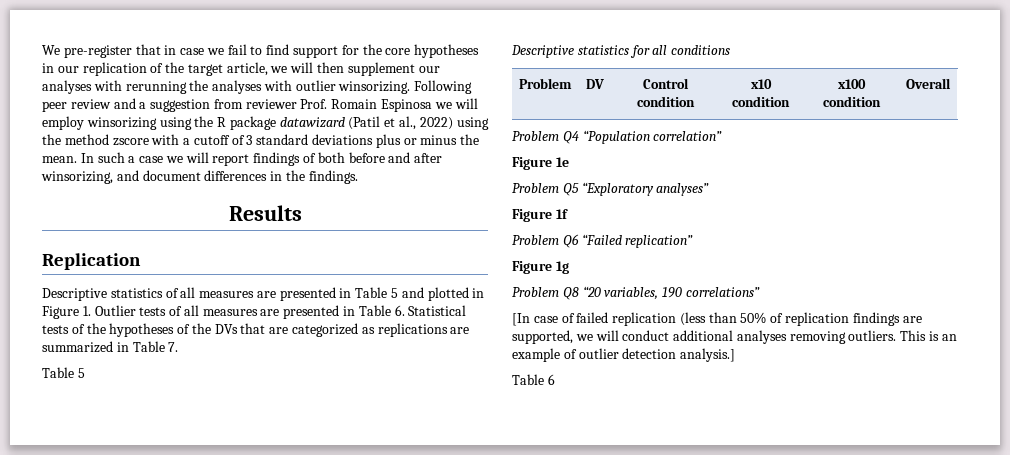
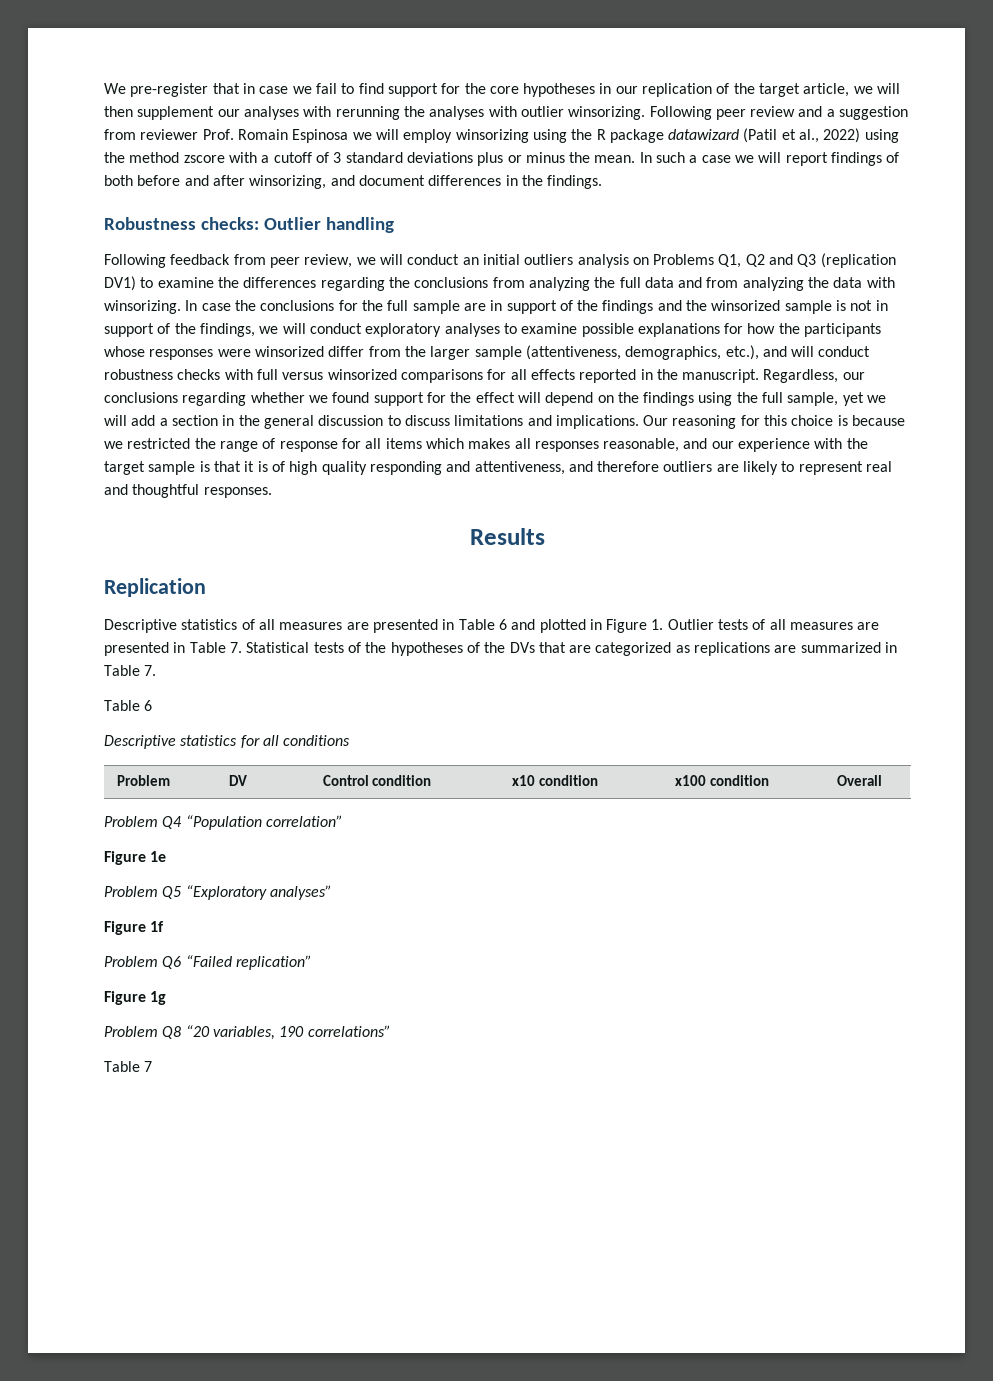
+ Robustness checks: Outlier handling
+ Following feedback from peer review, we will conduct an initial outliers analysis on Problems Q1, Q2 and Q3 (replication DV1) to examine the differences regarding the conclusions from analyzing the full data and from analyzing the data with winsorizing. In case the conclusions for the full sample are in support of the findings and the winsorized sample is not in support of the findings, we will conduct exploratory analyses to examine possible explanations for how the participants whose responses were winsorized differ from the larger sample (attentiveness, demographics, etc.), and will conduct robustness checks with full versus winsorized comparisons for all effects reported in the manuscript. Regardless, our conclusions regarding whether we found support for the effect will depend on the findings using the full sample, yet we will add a section in the general discussion to discuss limitations and implications. Our reasoning for this choice is because we restricted the range of response for all items which makes all responses reasonable, and our experience with the target sample is that it is of high quality responding and attentiveness, and therefore outliers are likely to represent real and thoughtful responses.
- Descriptive statistics of all measures are presented in Table 5 and plotted in Figure 1. Outlier tests of all measures are presented in Table 6. Statistical tests of the hypotheses of the DVs that are categorized as replications are summarized in Table 7.
- Table 5
+ Descriptive statistics of all measures are presented in Table 6 and plotted in Figure 1. Outlier tests of all measures are presented in Table 7. Statistical tests of the hypotheses of the DVs that are categorized as replications are summarized in Table 7.
+ Table 6
- [In case of failed replication (less than 50% of replication findings are supported, we will conduct additional analyses removing outliers. This is an example of outlier detection analysis.]
- Table 6
+ Table 7

